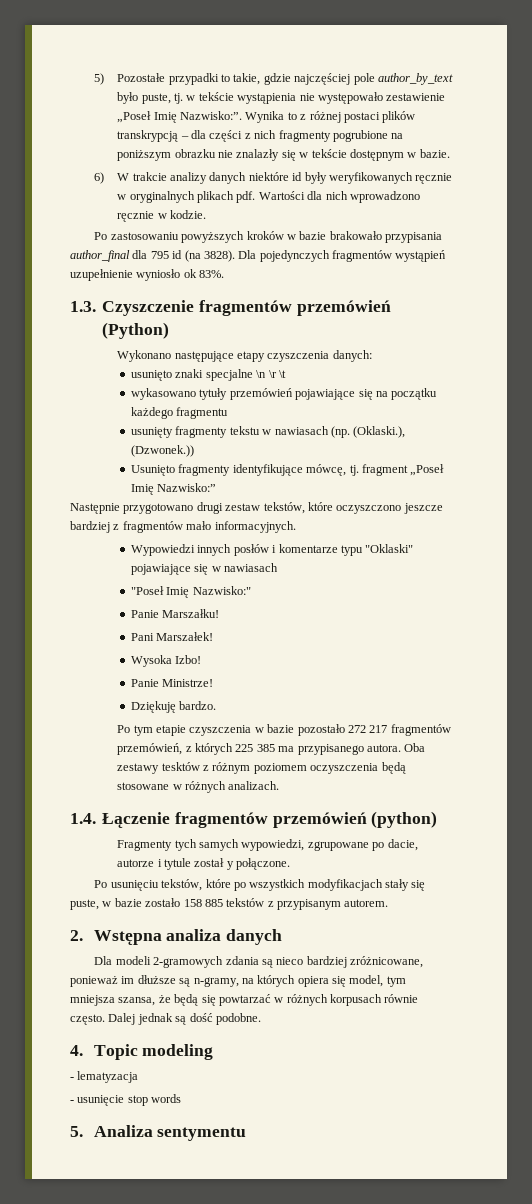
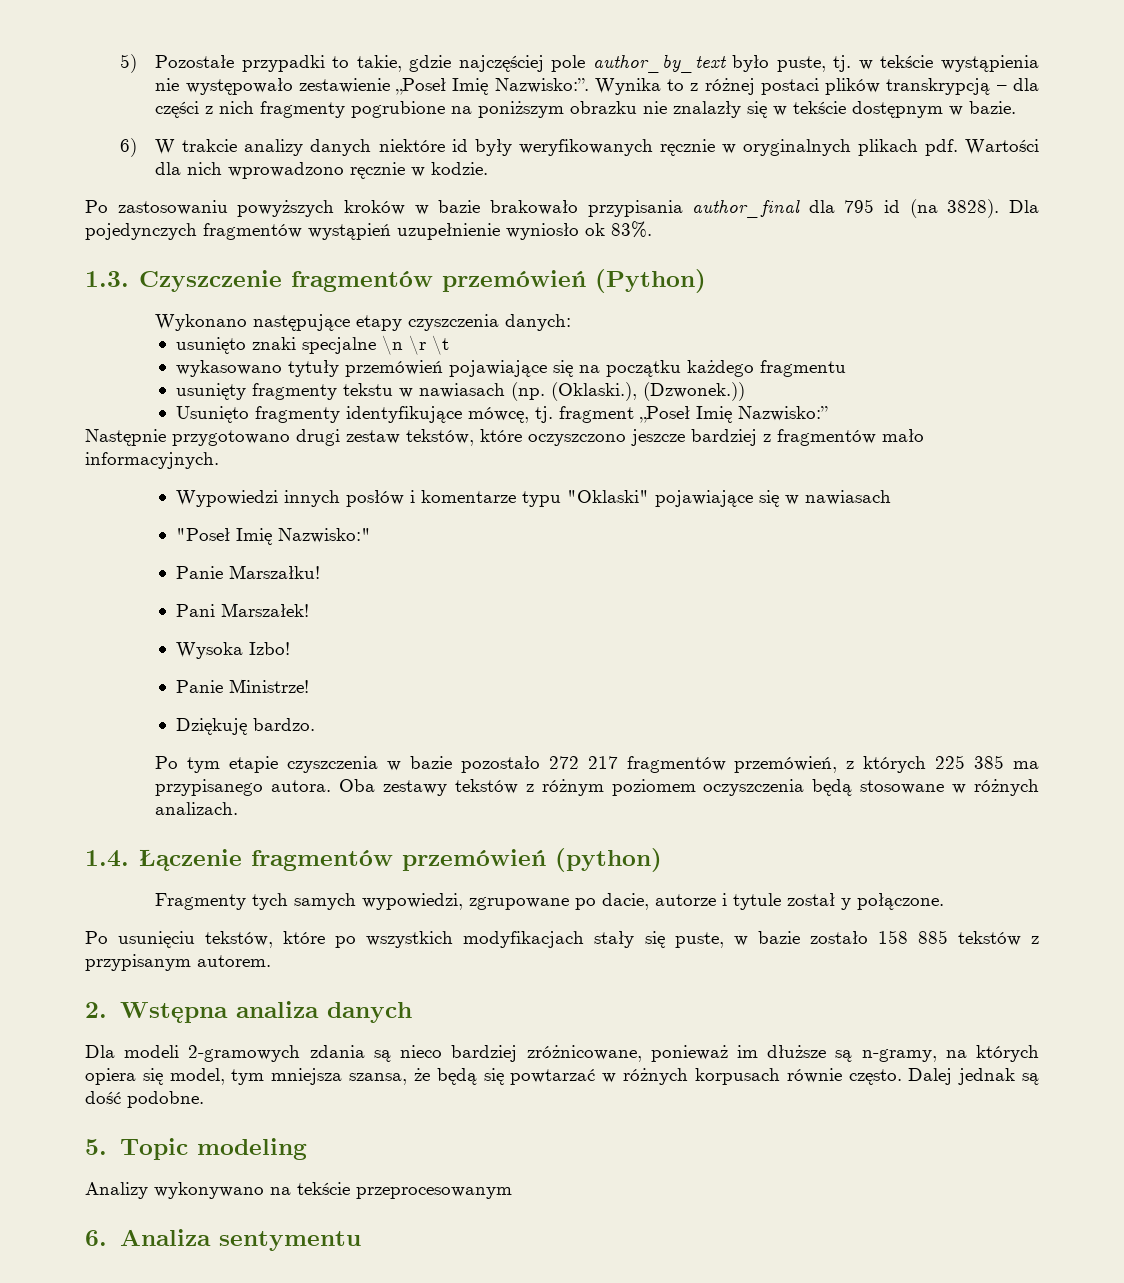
- Oba zestawy tesktów z różnym poziomem oczyszczenia będą stosowane w różnych analizach.
+ Oba zestawy tekstów z różnym poziomem oczyszczenia będą stosowane w różnych analizach.
- 4. Topic modeling
+ 5. Topic modeling
- - lematyzacja
- - usunięcie stop words
- 5. Analiza sentymentu
+ Analizy wykonywano na tekście przeprocesowanym
+ 6. Analiza sentymentu

